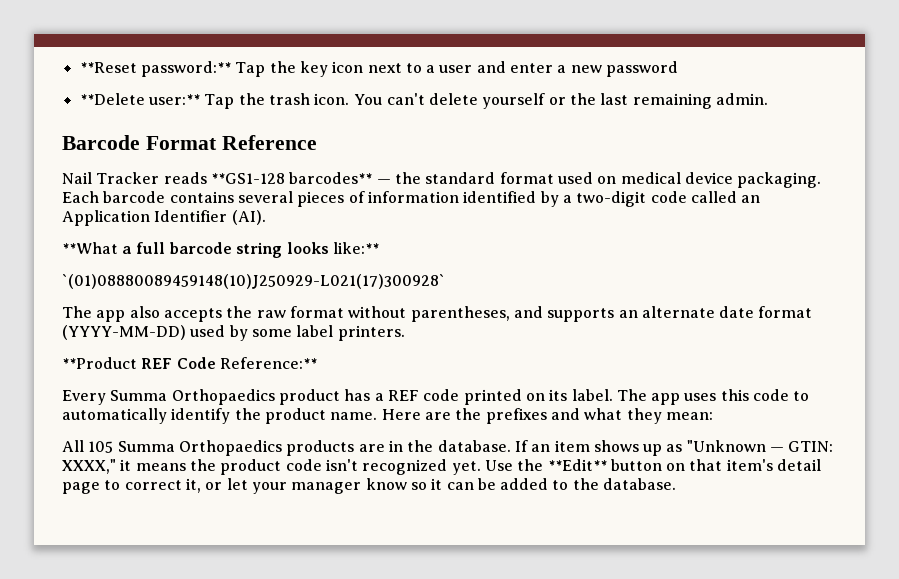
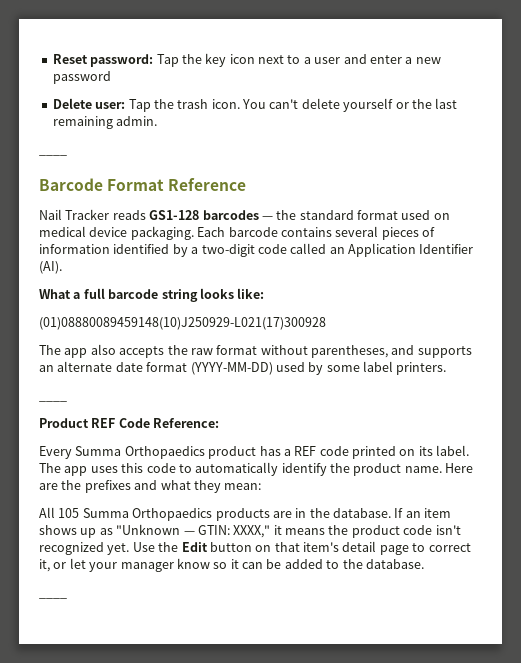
- **Reset password:** Tap the key icon next to a user and enter a new password
+ Reset password: Tap the key icon next to a user and enter a new password
- **Delete user:** Tap the trash icon.
+ Delete user: Tap the trash icon.
  You can't delete yourself or the last remaining admin.
+ ____
- Nail Tracker reads **GS1-128 barcodes** — the standard format used on medical device packaging.
+ Nail Tracker reads GS1-128 barcodes — the standard format used on medical device packaging.
- **What a full barcode string looks like:**
- `(01)08880089459148(10)J250929-L021(17)300928`
+ What a full barcode string looks like:
+ (01)08880089459148(10)J250929-L021(17)300928
  The app also accepts the raw format without parentheses, and supports an alternate date format (YYYY-MM-DD) used by some label printers.
- **Product REF Code Reference:**
+ ____
+ Product REF Code Reference:
- Use the **Edit** button on that item's detail page to correct it, or let your manager know so it can be added to the database.
+ Use the Edit button on that item's detail page to correct it, or let your manager know so it can be added to the database.
+ ____

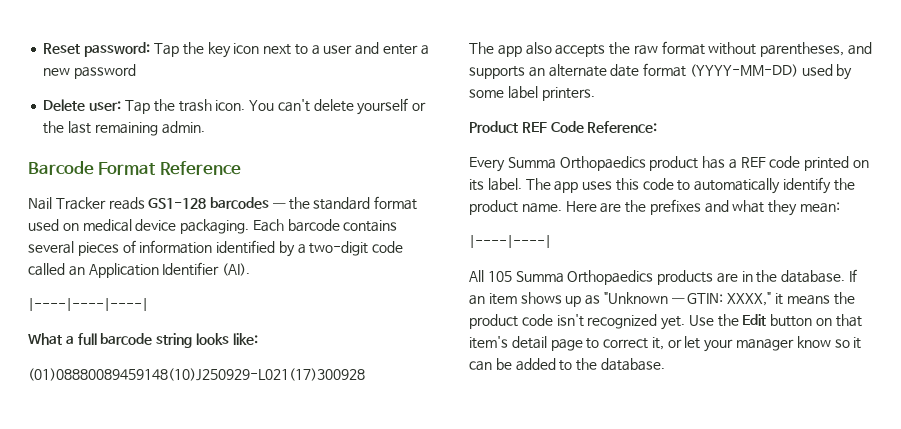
  You can't delete yourself or the last remaining admin.
- ____
+ |----|----|----|
  The app also accepts the raw format without parentheses, and supports an alternate date format (YYYY-MM-DD) used by some label printers.
- ____
+ |----|----|
  Use the Edit button on that item's detail page to correct it, or let your manager know so it can be added to the database.
- ____

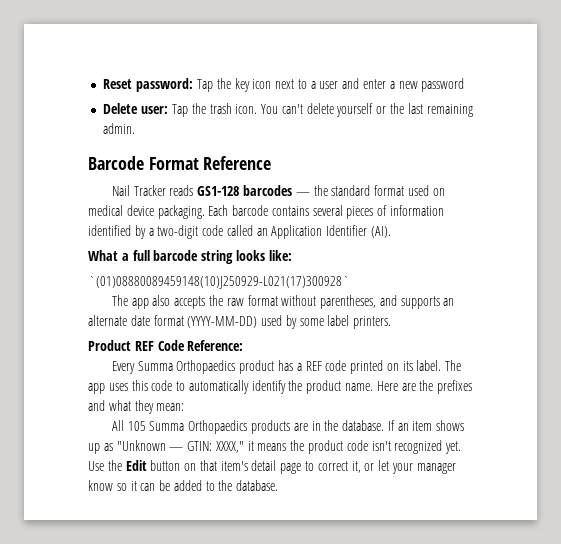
- |----|----|----|
- (01)08880089459148(10)J250929-L021(17)300928
+ `(01)08880089459148(10)J250929-L021(17)300928`
- |----|----|

